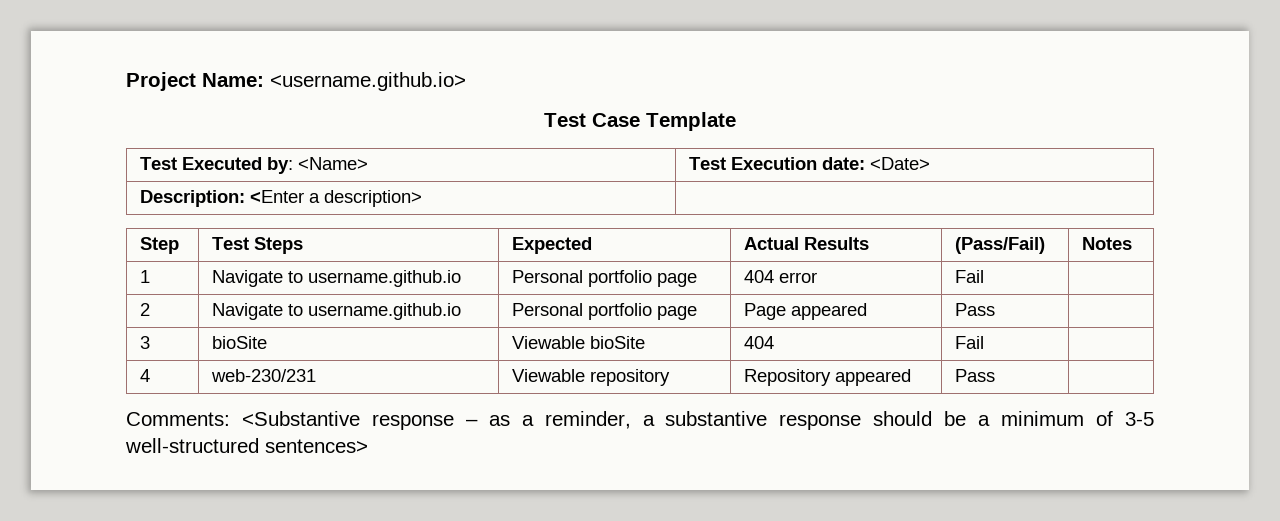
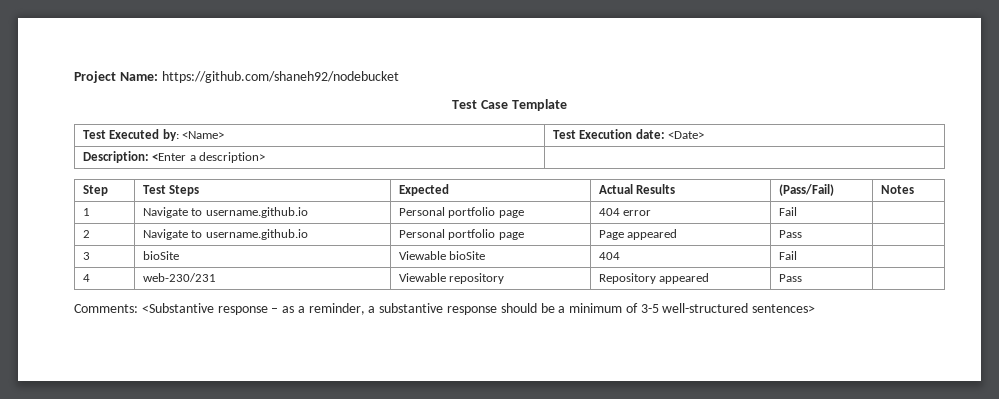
- Project Name: <username.github.io>
+ Project Name: https://github.com/shaneh92/nodebucket

